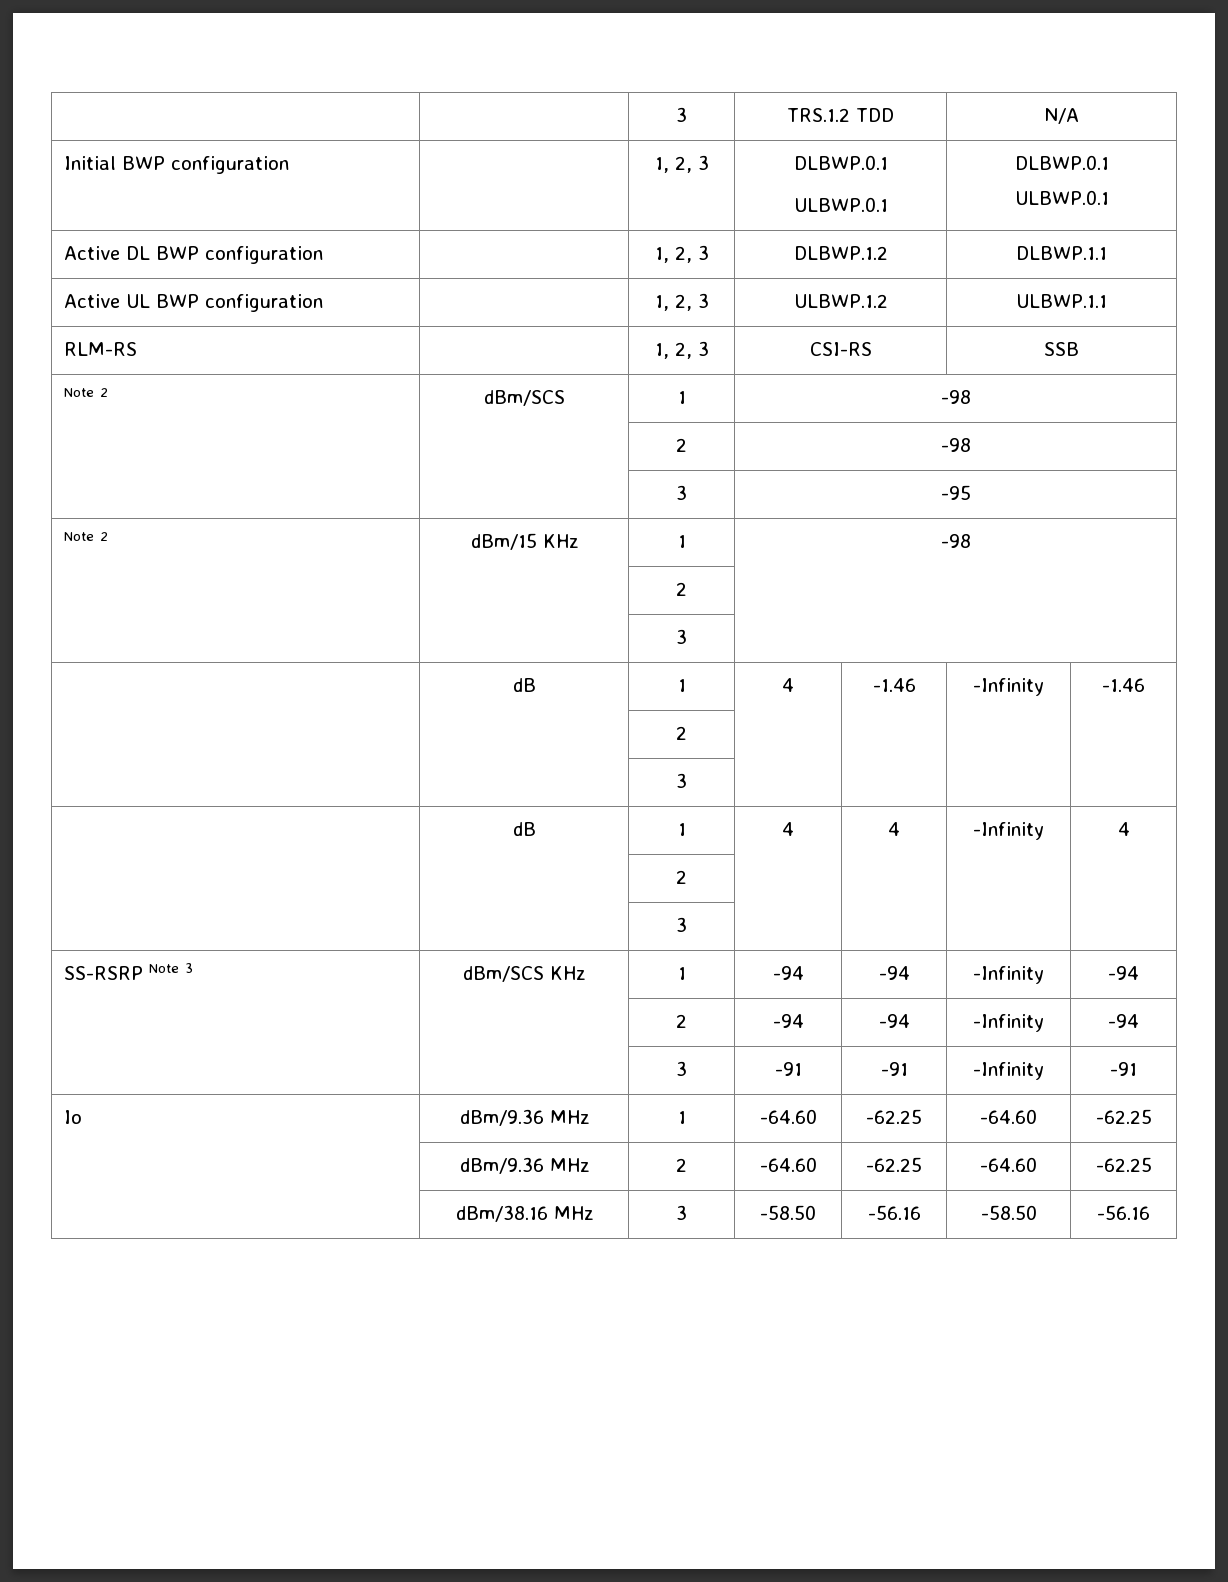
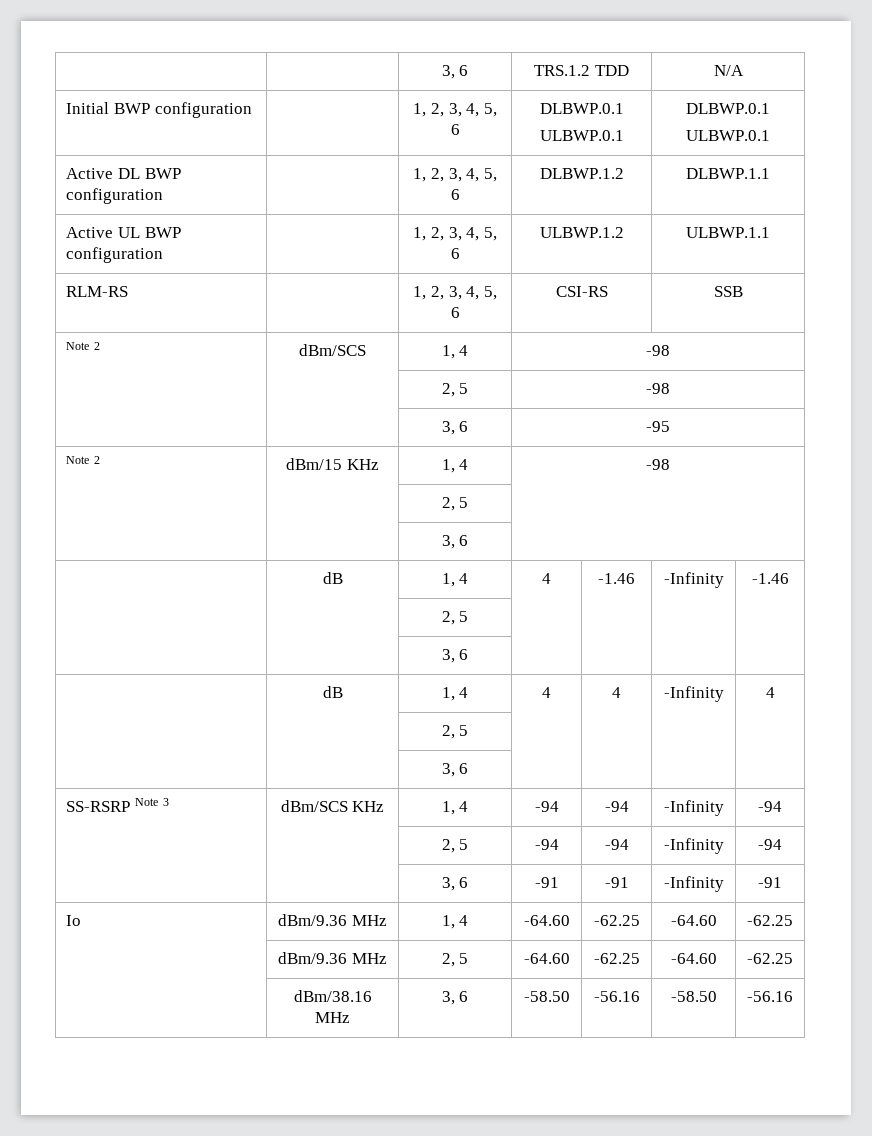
- | | 3 | TRS.1.2 TDD | N/A
+ | | 3, 6 | TRS.1.2 TDD | N/A
- Initial BWP configuration | | 1, 2, 3 | DLBWP.0.1
+ Initial BWP configuration | | 1, 2, 3, 4, 5, 6 | DLBWP.0.1
- Active DL BWP configuration | | 1, 2, 3 | DLBWP.1.2 | DLBWP.1.1
+ Active DL BWP configuration | | 1, 2, 3, 4, 5, 6 | DLBWP.1.2 | DLBWP.1.1
- Active UL BWP configuration | | 1, 2, 3 | ULBWP.1.2 | ULBWP.1.1
+ Active UL BWP configuration | | 1, 2, 3, 4, 5, 6 | ULBWP.1.2 | ULBWP.1.1
- RLM-RS | | 1, 2, 3 | CSI-RS | SSB
+ RLM-RS | | 1, 2, 3, 4, 5, 6 | CSI-RS | SSB
- Note 2 | dBm/SCS | 1 | -98
- | | 2 | -98
- | | 3 | -95
+ Note 2 | dBm/SCS | 1, 4 | -98
+ | | 2, 5 | -98
+ | | 3, 6 | -95
- Note 2 | dBm/15 KHz | 1 | -98
- | | 2 |
- | | 3 |
- | dB | 1 | 4 | -1.46 | -Infinity | -1.46
- | | 2 | | | |
- | | 3 | | | |
- | dB | 1 | 4 | 4 | -Infinity | 4
- | | 2 | | | |
- | | 3 | | | |
+ Note 2 | dBm/15 KHz | 1, 4 | -98
+ | | 2, 5 |
+ | | 3, 6 |
+ | dB | 1, 4 | 4 | -1.46 | -Infinity | -1.46
+ | | 2, 5 | | | |
+ | | 3, 6 | | | |
+ | dB | 1, 4 | 4 | 4 | -Infinity | 4
+ | | 2, 5 | | | |
+ | | 3, 6 | | | |
- SS-RSRP Note 3 | dBm/SCS KHz | 1 | -94 | -94 | -Infinity | -94
- | | 2 | -94 | -94 | -Infinity | -94
- | | 3 | -91 | -91 | -Infinity | -91
+ SS-RSRP Note 3 | dBm/SCS KHz | 1, 4 | -94 | -94 | -Infinity | -94
+ | | 2, 5 | -94 | -94 | -Infinity | -94
+ | | 3, 6 | -91 | -91 | -Infinity | -91
- Io | dBm/9.36 MHz | 1 | -64.60 | -62.25 | -64.60 | -62.25
+ Io | dBm/9.36 MHz | 1, 4 | -64.60 | -62.25 | -64.60 | -62.25
- | dBm/9.36 MHz | 2 | -64.60 | -62.25 | -64.60 | -62.25
+ | dBm/9.36 MHz | 2, 5 | -64.60 | -62.25 | -64.60 | -62.25
- | dBm/38.16 MHz | 3 | -58.50 | -56.16 | -58.50 | -56.16
+ | dBm/38.16 MHz | 3, 6 | -58.50 | -56.16 | -58.50 | -56.16

